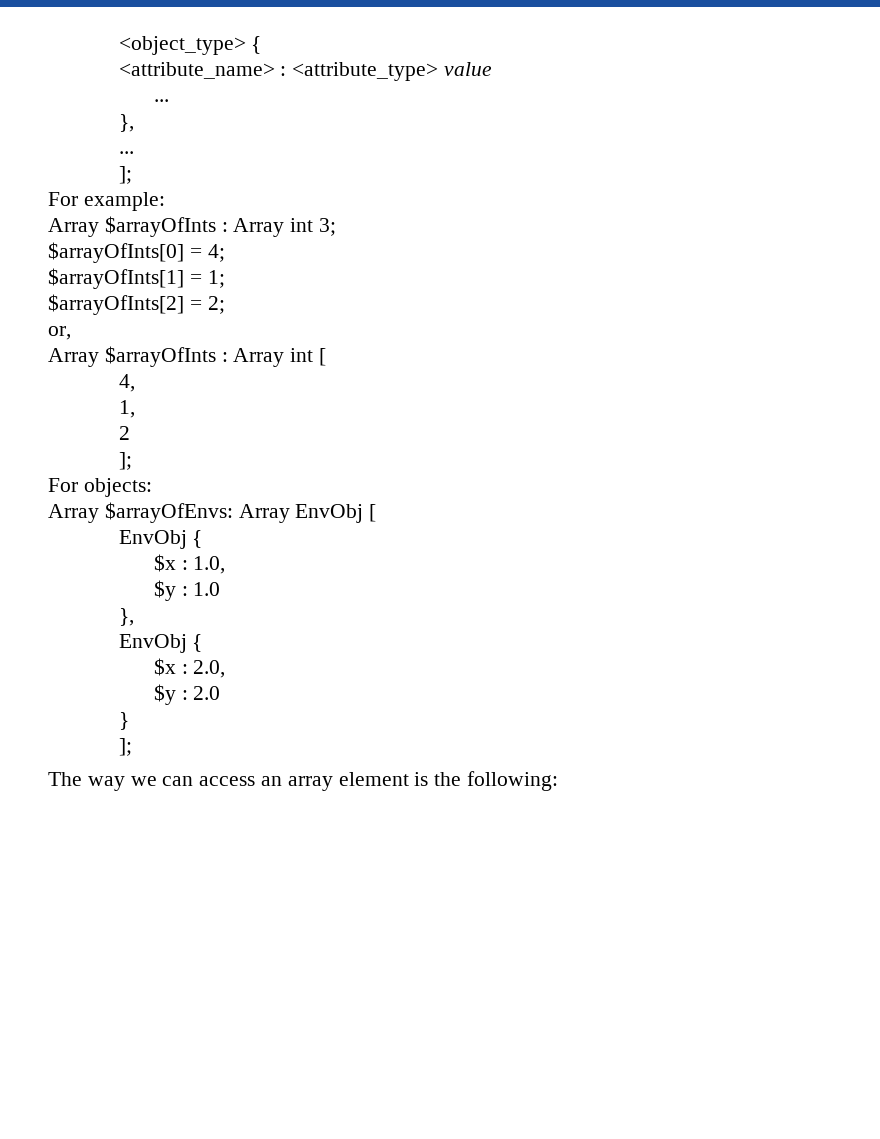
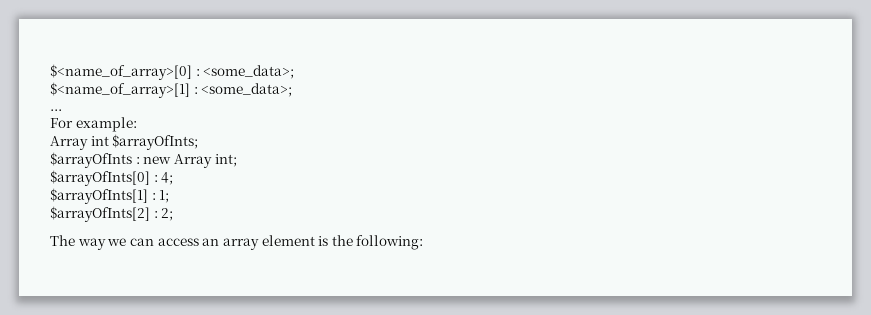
- <object_type> {
- <attribute_name> : <attribute_type> value
+ $<name_of_array>[0] : <some_data>;
+ $<name_of_array>[1] : <some_data>;
  ...
- },
- ...
- ];
  For example:
- Array $arrayOfInts : Array int 3;
+ Array int $arrayOfInts;
+ $arrayOfInts : new Array int;
- $arrayOfInts[0] = 4;
+ $arrayOfInts[0] : 4;
- $arrayOfInts[1] = 1;
+ $arrayOfInts[1] : 1;
- $arrayOfInts[2] = 2;
+ $arrayOfInts[2] : 2;
- or,
- Array $arrayOfInts : Array int [
- 4,
- 1,
- 2
- ];
- For objects:
- Array $arrayOfEnvs: Array EnvObj [
- EnvObj {
- $x : 1.0,
- $y : 1.0
- },
- EnvObj {
- $x : 2.0,
- $y : 2.0
- }
- ];

